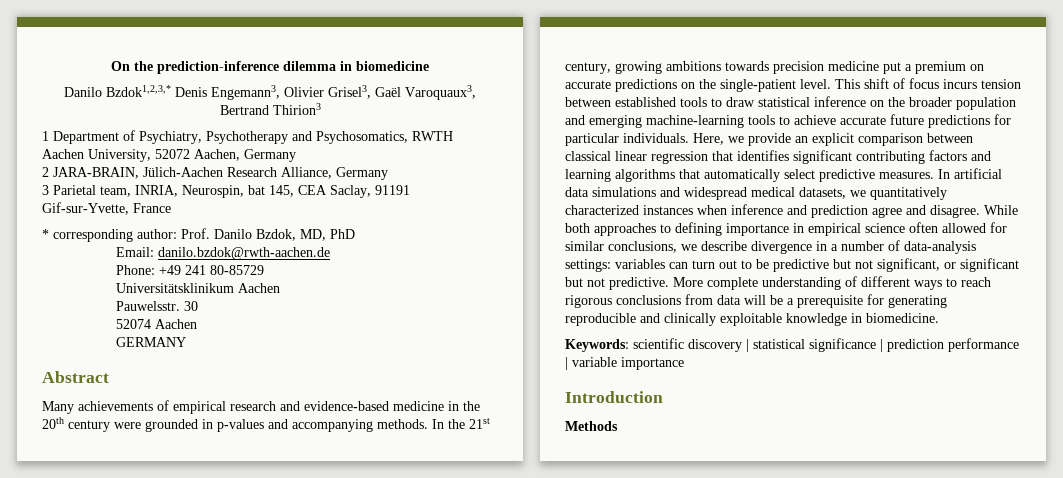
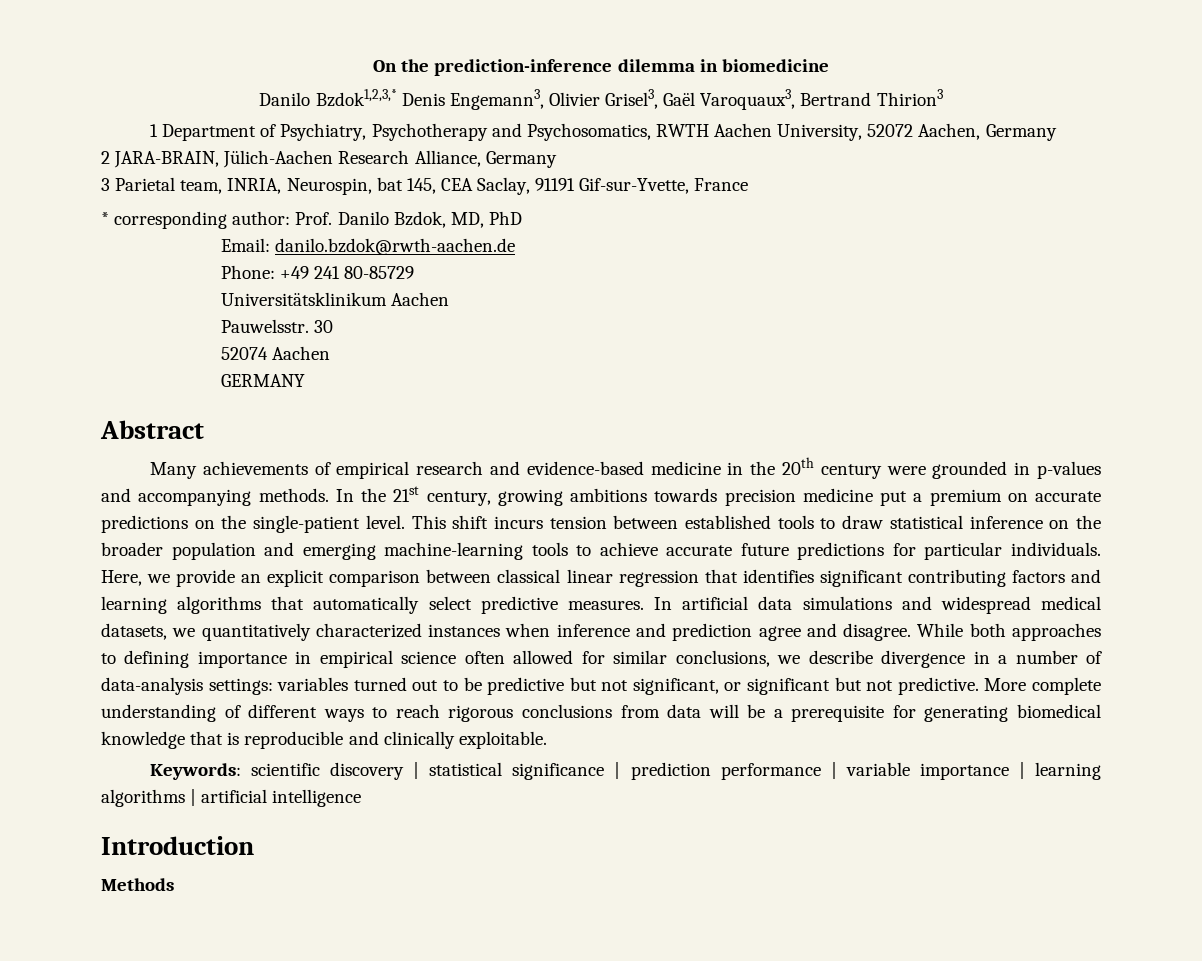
- This shift of focus incurs tension between established tools to draw statistical inference on the broader population and emerging machine-learning tools to achieve accurate future predictions for particular individuals.
+ This shift incurs tension between established tools to draw statistical inference on the broader population and emerging machine-learning tools to achieve accurate future predictions for particular individuals.
- While both approaches to defining importance in empirical science often allowed for similar conclusions, we describe divergence in a number of data-analysis settings: variables can turn out to be predictive but not significant, or significant but not predictive.
+ While both approaches to defining importance in empirical science often allowed for similar conclusions, we describe divergence in a number of data-analysis settings: variables turned out to be predictive but not significant, or significant but not predictive.
- More complete understanding of different ways to reach rigorous conclusions from data will be a prerequisite for generating reproducible and clinically exploitable knowledge in biomedicine.
+ More complete understanding of different ways to reach rigorous conclusions from data will be a prerequisite for generating biomedical knowledge that is reproducible and clinically exploitable.
- Keywords: scientific discovery | statistical significance | prediction performance | variable importance
+ Keywords: scientific discovery | statistical significance | prediction performance | variable importance | learning algorithms | artificial intelligence

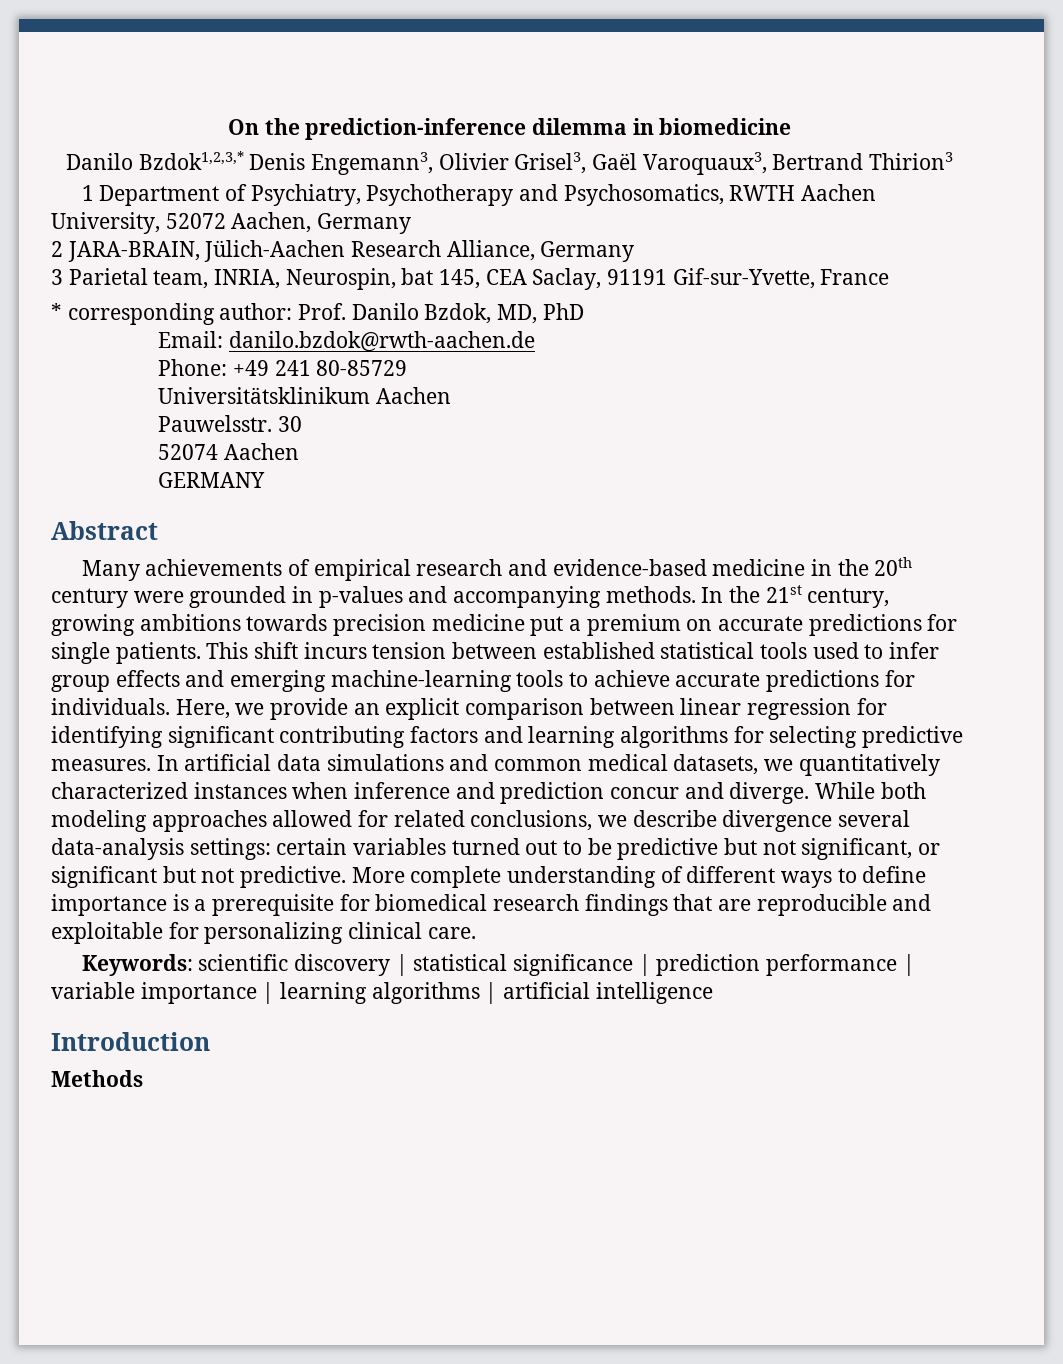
- In the 21st century, growing ambitions towards precision medicine put a premium on accurate predictions on the single-patient level.
+ In the 21st century, growing ambitions towards precision medicine put a premium on accurate predictions for single patients.
- This shift incurs tension between established tools to draw statistical inference on the broader population and emerging machine-learning tools to achieve accurate future predictions for particular individuals.
+ This shift incurs tension between established statistical tools used to infer group effects and emerging machine-learning tools to achieve accurate predictions for individuals.
- Here, we provide an explicit comparison between classical linear regression that identifies significant contributing factors and learning algorithms that automatically select predictive measures.
+ Here, we provide an explicit comparison between linear regression for identifying significant contributing factors and learning algorithms for selecting predictive measures.
- In artificial data simulations and widespread medical datasets, we quantitatively characterized instances when inference and prediction agree and disagree. While both approaches to defining importance in empirical science often allowed for similar conclusions, we describe divergence in a number of data-analysis settings: variables turned out to be predictive but not significant, or significant but not predictive.
+ In artificial data simulations and common medical datasets, we quantitatively characterized instances when inference and prediction concur and diverge. While both modeling approaches allowed for related conclusions, we describe divergence several data-analysis settings: certain variables turned out to be predictive but not significant, or significant but not predictive.
- More complete understanding of different ways to reach rigorous conclusions from data will be a prerequisite for generating biomedical knowledge that is reproducible and clinically exploitable.
+ More complete understanding of different ways to define importance is a prerequisite for biomedical research findings that are reproducible and exploitable for personalizing clinical care.

